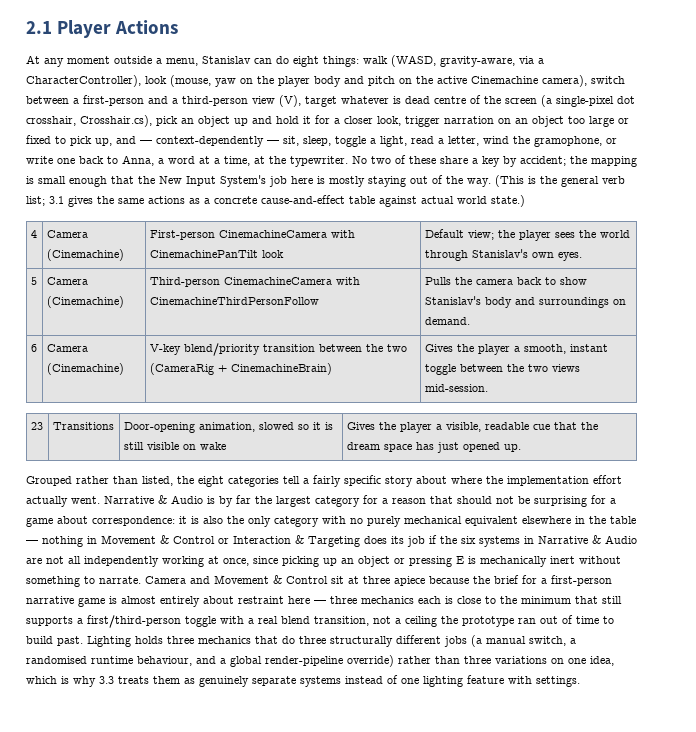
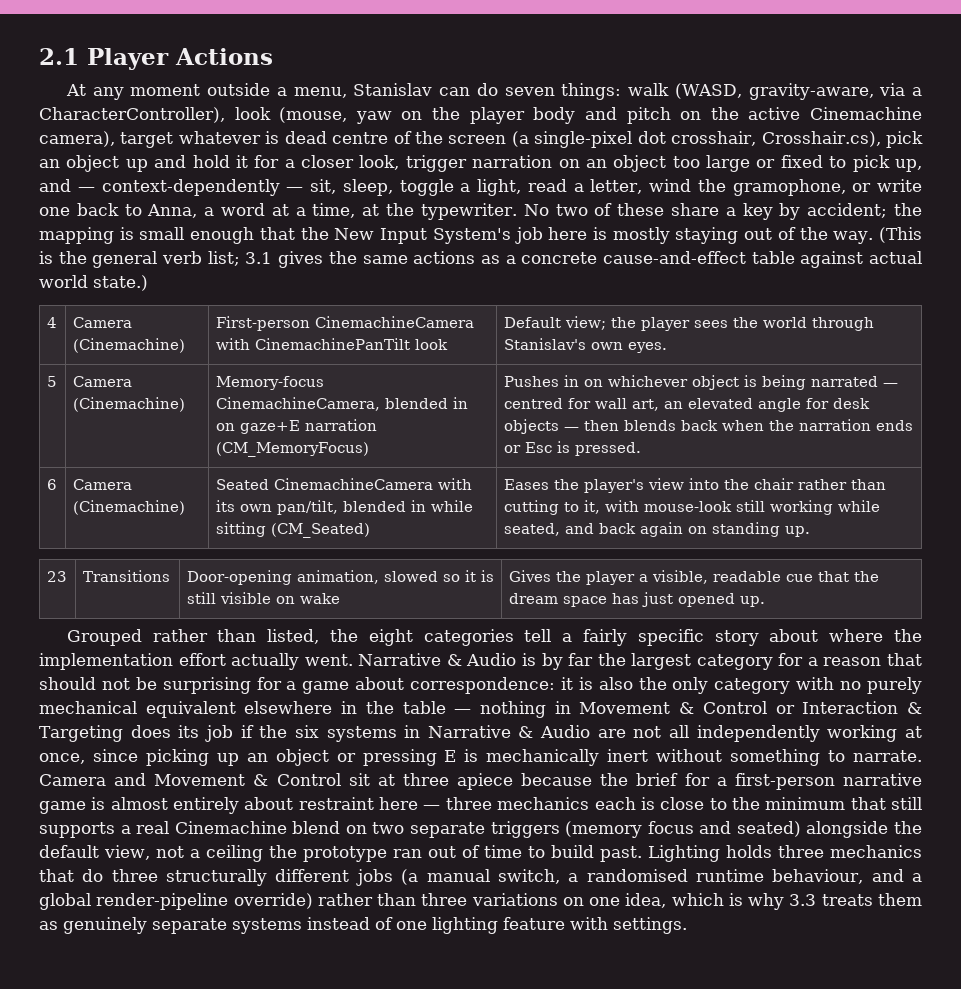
- At any moment outside a menu, Stanislav can do eight things:
+ At any moment outside a menu, Stanislav can do seven things:
- walk (WASD, gravity-aware, via a CharacterController), look (mouse, yaw on the player body and pitch on the active Cinemachine camera), switch between a first-person and a third-person view (V), target whatever is dead centre of the screen (a single-pixel dot crosshair, Crosshair.cs), pick an object up and hold it for a closer look, trigger narration on an object too large or fixed to pick up, and — context-dependently — sit, sleep, toggle a light, read a letter, wind the gramophone, or write one back to Anna, a word at a time, at the typewriter.
+ walk (WASD, gravity-aware, via a CharacterController), look (mouse, yaw on the player body and pitch on the active Cinemachine camera), target whatever is dead centre of the screen (a single-pixel dot crosshair, Crosshair.cs), pick an object up and hold it for a closer look, trigger narration on an object too large or fixed to pick up, and — context-dependently — sit, sleep, toggle a light, read a letter, wind the gramophone, or write one back to Anna, a word at a time, at the typewriter.
- Third-person CinemachineCamera with CinemachineThirdPersonFollow | Pulls the camera back to show Stanislav's body and surroundings on demand.
- 6 | Camera (Cinemachine) | V-key blend/priority transition between the two (CameraRig + CinemachineBrain) | Gives the player a smooth, instant toggle between the two views mid-session.
+ Memory-focus CinemachineCamera, blended in on gaze+E narration (CM_MemoryFocus) | Pushes in on whichever object is being narrated — centred for wall art, an elevated angle for desk objects — then blends back when the narration ends or Esc is pressed.
+ 6 | Camera (Cinemachine) | Seated CinemachineCamera with its own pan/tilt, blended in while sitting (CM_Seated) | Eases the player's view into the chair rather than cutting to it, with mouse-look still working while seated, and back again on standing up.
- Camera and Movement & Control sit at three apiece because the brief for a first-person narrative game is almost entirely about restraint here — three mechanics each is close to the minimum that still supports a first/third-person toggle with a real blend transition, not a ceiling the prototype ran out of time to build past.
+ Camera and Movement & Control sit at three apiece because the brief for a first-person narrative game is almost entirely about restraint here — three mechanics each is close to the minimum that still supports a real Cinemachine blend on two separate triggers (memory focus and seated) alongside the default view, not a ceiling the prototype ran out of time to build past.

